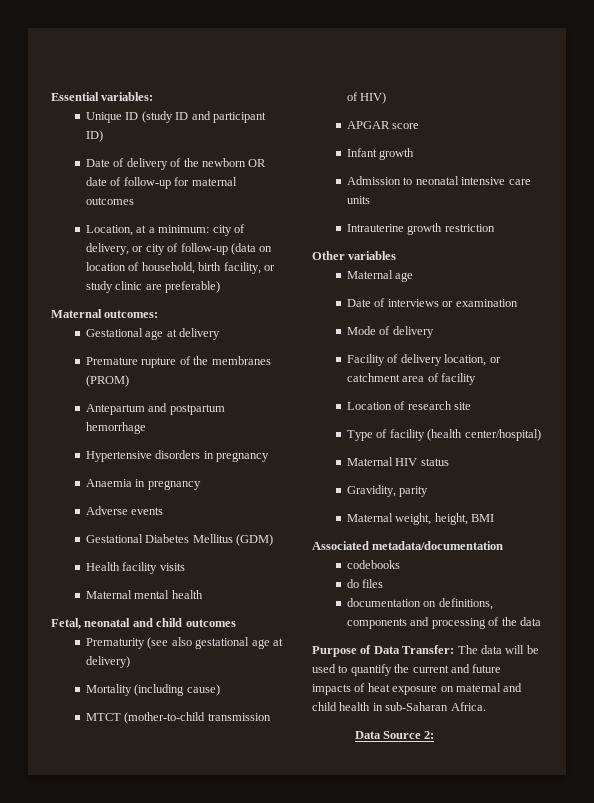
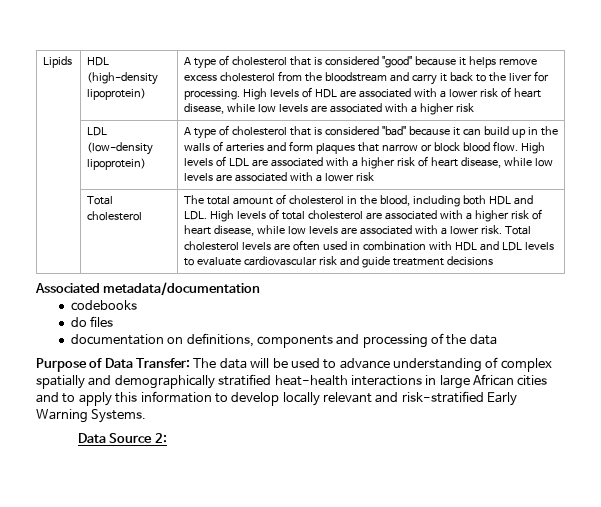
- Essential variables:
- Unique ID (study ID and participant ID)
- Date of delivery of the newborn OR date of follow-up for maternal outcomes
- Location, at a minimum: city of delivery, or city of follow-up (data on location of household, birth facility, or study clinic are preferable)
- Maternal outcomes:
- Gestational age at delivery
- Premature rupture of the membranes (PROM)
- Antepartum and postpartum hemorrhage
- Hypertensive disorders in pregnancy
- Anaemia in pregnancy
- Adverse events
- Gestational Diabetes Mellitus (GDM)
- Health facility visits
- Maternal mental health
- Fetal, neonatal and child outcomes
- Prematurity (see also gestational age at delivery)
- Mortality (including cause)
- MTCT (mother-to-child transmission of HIV)
- APGAR score
- Infant growth
- Admission to neonatal intensive care units
- Intrauterine growth restriction
- Other variables
- Maternal age
- Date of interviews or examination
- Mode of delivery
- Facility of delivery location, or catchment area of facility
- Location of research site
- Type of facility (health center/hospital)
- Maternal HIV status
- Gravidity, parity
- Maternal weight, height, BMI
+ Lipids | HDL (high-density lipoprotein) | A type of cholesterol that is considered "good" because it helps remove excess cholesterol from the bloodstream and carry it back to the liver for processing. High levels of HDL are associated with a lower risk of heart disease, while low levels are associated with a higher risk
+ | LDL (low-density lipoprotein) | A type of cholesterol that is considered "bad" because it can build up in the walls of arteries and form plaques that narrow or block blood flow. High levels of LDL are associated with a higher risk of heart disease, while low levels are associated with a lower risk
+ | Total cholesterol | The total amount of cholesterol in the blood, including both HDL and LDL. High levels of total cholesterol are associated with a higher risk of heart disease, while low levels are associated with a lower risk. Total cholesterol levels are often used in combination with HDL and LDL levels to evaluate cardiovascular risk and guide treatment decisions
- Purpose of Data Transfer: The data will be used to quantify the current and future impacts of heat exposure on maternal and child health in sub-Saharan Africa.
+ Purpose of Data Transfer: The data will be used to advance understanding of complex spatially and demographically stratified heat-health interactions in large African cities and to apply this information to develop locally relevant and risk-stratified Early Warning Systems.

